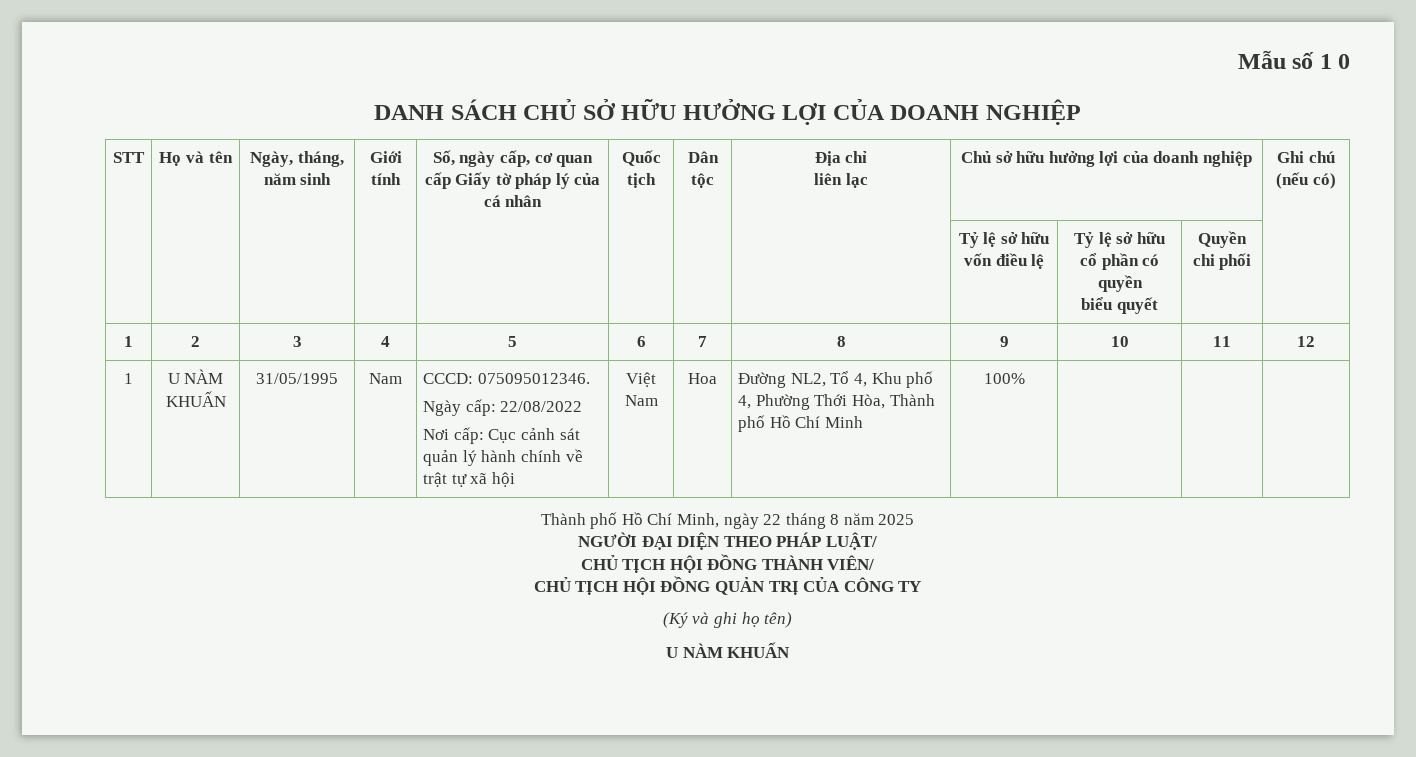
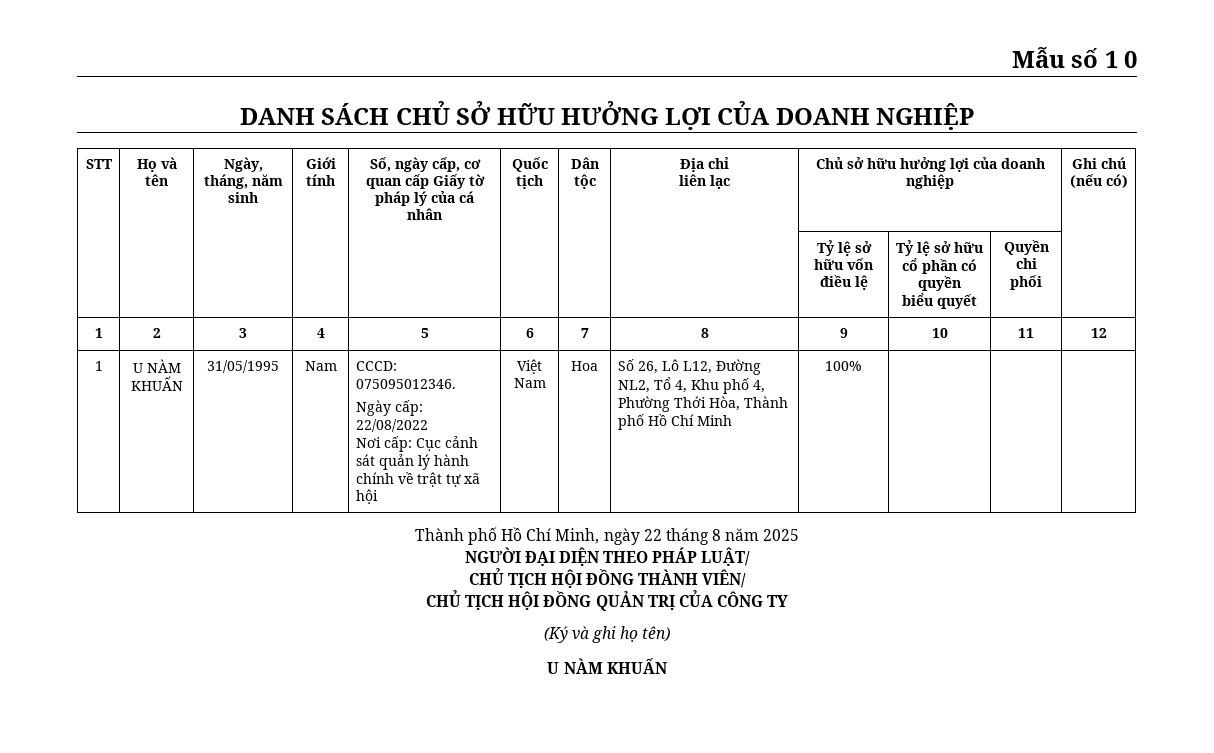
- Đường NL2, Tổ 4, Khu phố 4, Phường Thới Hòa, Thành phố Hồ Chí Minh
+ Số 26, Lô L12, Đường NL2, Tổ 4, Khu phố 4, Phường Thới Hòa, Thành phố Hồ Chí Minh

